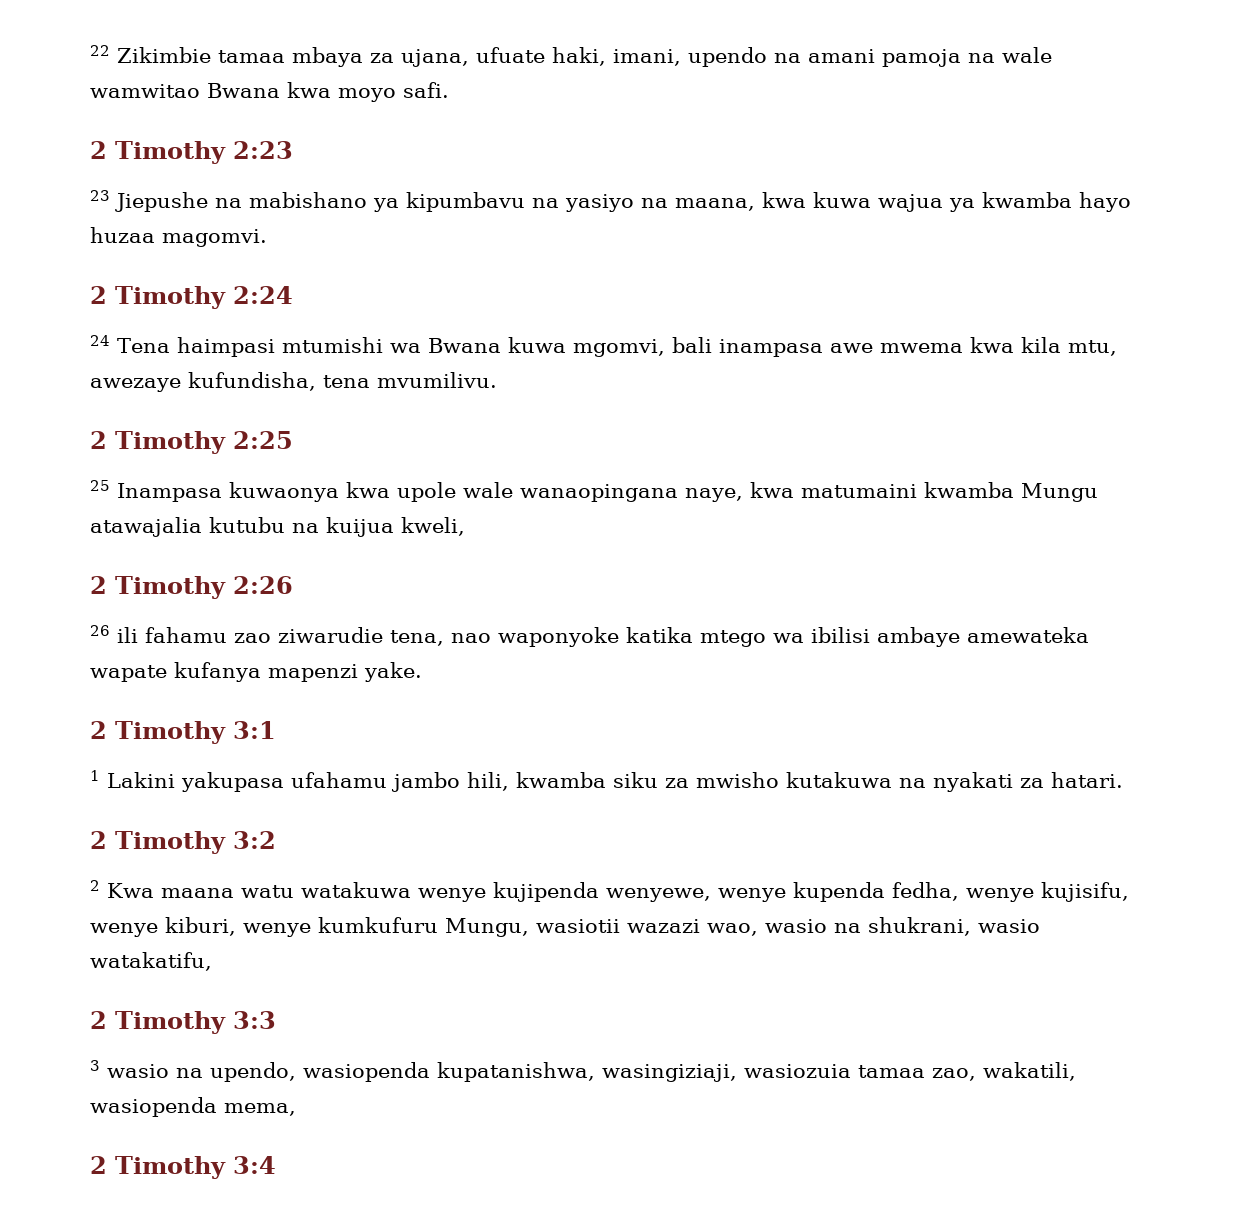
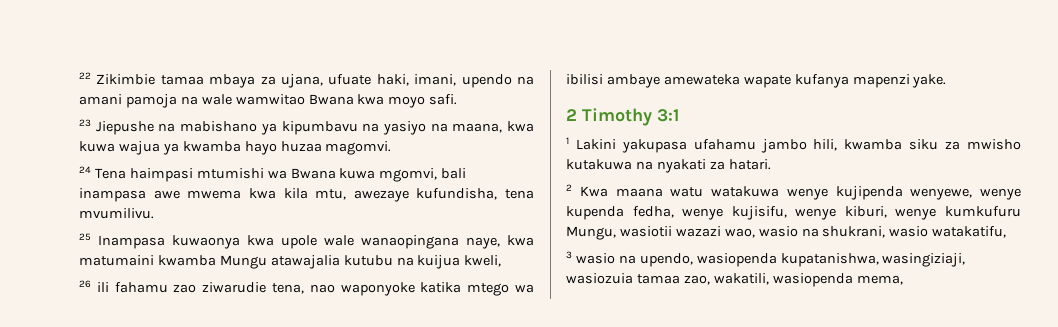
- 2 Timothy 2:23
- 2 Timothy 2:24
- 2 Timothy 2:25
- 2 Timothy 2:26
- 2 Timothy 3:2
- 2 Timothy 3:3
- 2 Timothy 3:4

